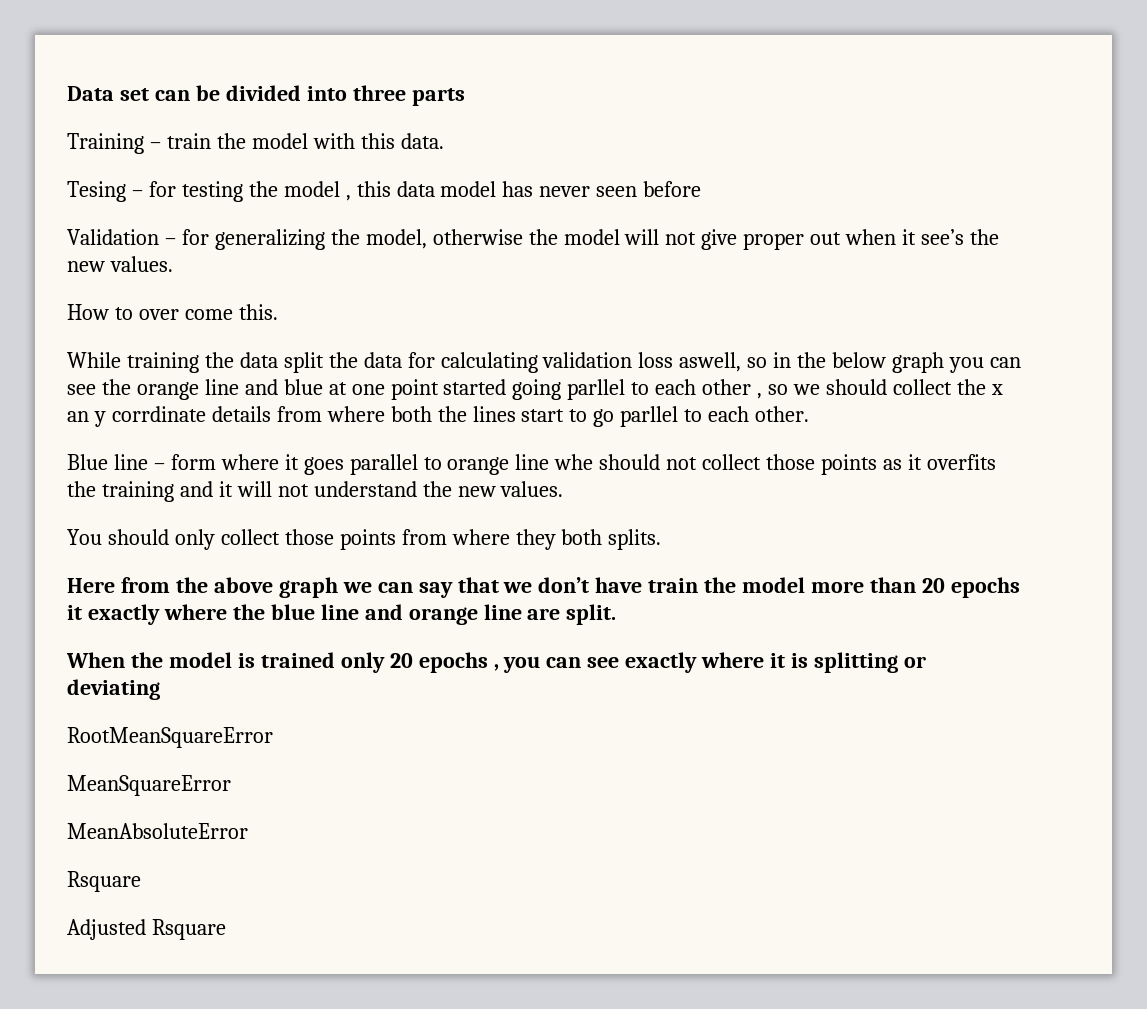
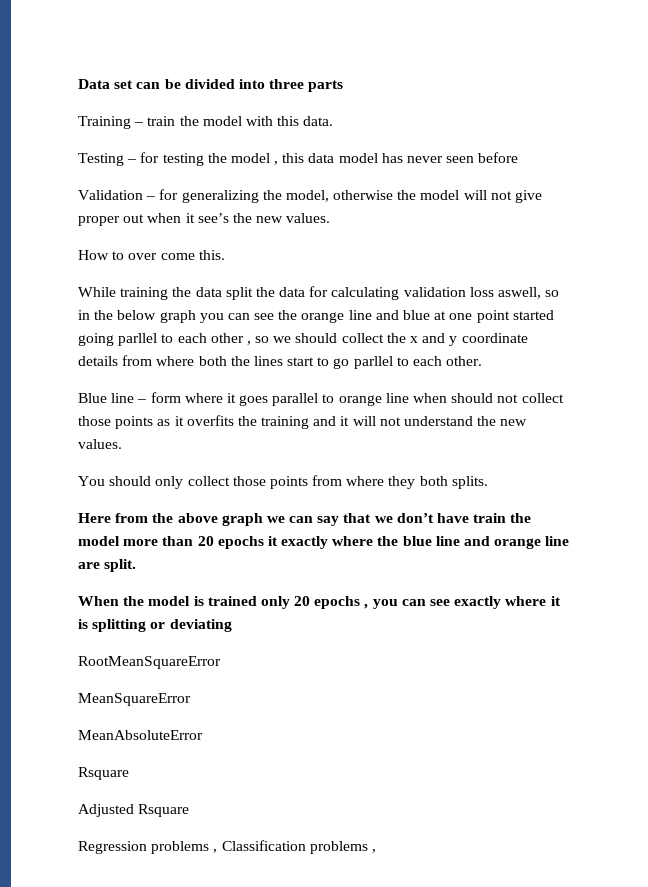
- Tesing – for testing the model , this data model has never seen before
+ Testing – for testing the model , this data model has never seen before
- While training the data split the data for calculating validation loss aswell, so in the below graph you can see the orange line and blue at one point started going parllel to each other , so we should collect the x an y corrdinate details from where both the lines start to go parllel to each other.
+ While training the data split the data for calculating validation loss aswell, so in the below graph you can see the orange line and blue at one point started going parllel to each other , so we should collect the x and y coordinate details from where both the lines start to go parllel to each other.
- Blue line – form where it goes parallel to orange line whe should not collect those points as it overfits the training and it will not understand the new values.
+ Blue line – form where it goes parallel to orange line when should not collect those points as it overfits the training and it will not understand the new values.
+ Regression problems , Classification problems ,

